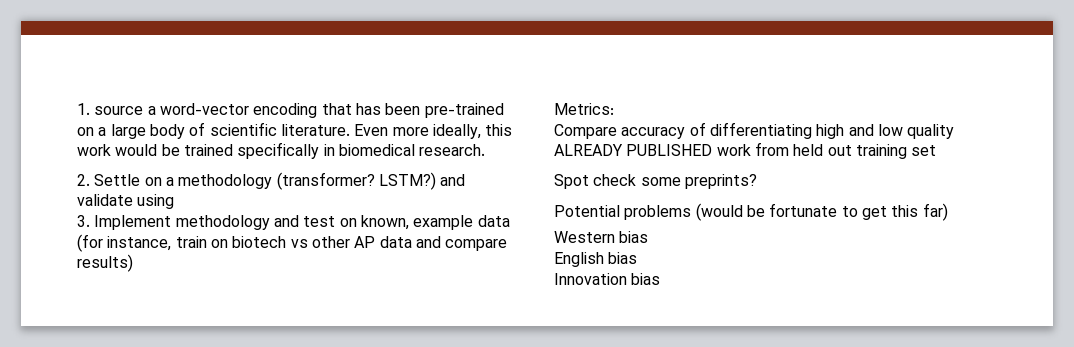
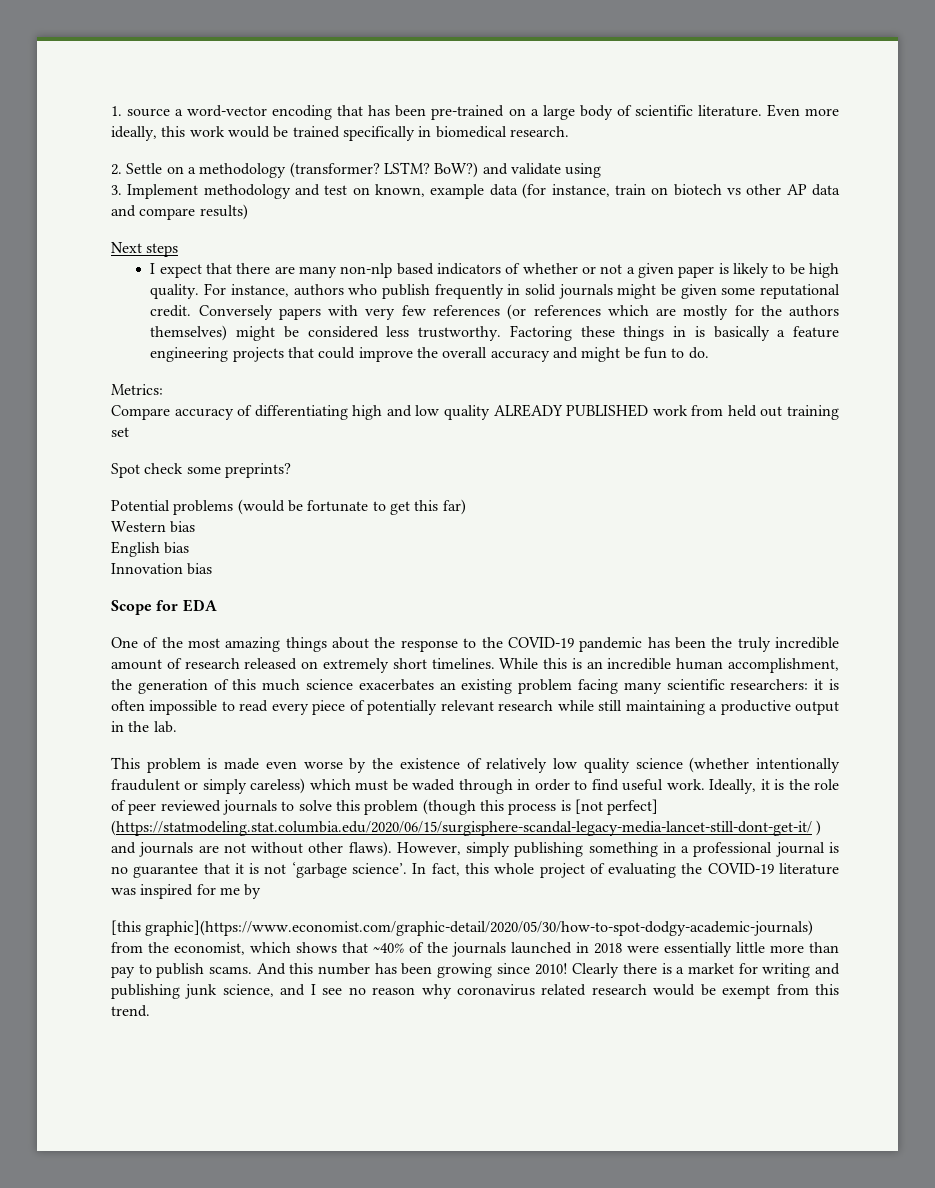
- LSTM?) and validate using
+ LSTM? BoW?) and validate using
+ Next steps
+ I expect that there are many non-nlp based indicators of whether or not a given paper is likely to be high quality. For instance, authors who publish frequently in solid journals might be given some reputational credit. Conversely papers with very few references (or references which are mostly for the authors themselves) might be considered less trustworthy. Factoring these things in is basically a feature engineering projects that could improve the overall accuracy and might be fun to do.
+ Scope for EDA
+ One of the most amazing things about the response to the COVID-19 pandemic has been the truly incredible amount of research released on extremely short timelines. While this is an incredible human accomplishment, the generation of this much science exacerbates an existing problem facing many scientific researchers: it is often impossible to read every piece of potentially relevant research while still maintaining a productive output in the lab.
+ This problem is made even worse by the existence of relatively low quality science (whether intentionally fraudulent or simply careless) which must be waded through in order to find useful work. Ideally, it is the role of peer reviewed journals to solve this problem (though this process is [not perfect] (https://statmodeling.stat.columbia.edu/2020/06/15/surgisphere-scandal-legacy-media-lancet-still-dont-get-it/ ) and journals are not without other flaws). However, simply publishing something in a professional journal is no guarantee that it is not ‘garbage science’. In fact, this whole project of evaluating the COVID-19 literature was inspired for me by
+ [this graphic](https://www.economist.com/graphic-detail/2020/05/30/how-to-spot-dodgy-academic-journals) from the economist, which shows that ~40% of the journals launched in 2018 were essentially little more than pay to publish scams. And this number has been growing since 2010! Clearly there is a market for writing and publishing junk science, and I see no reason why coronavirus related research would be exempt from this trend.

